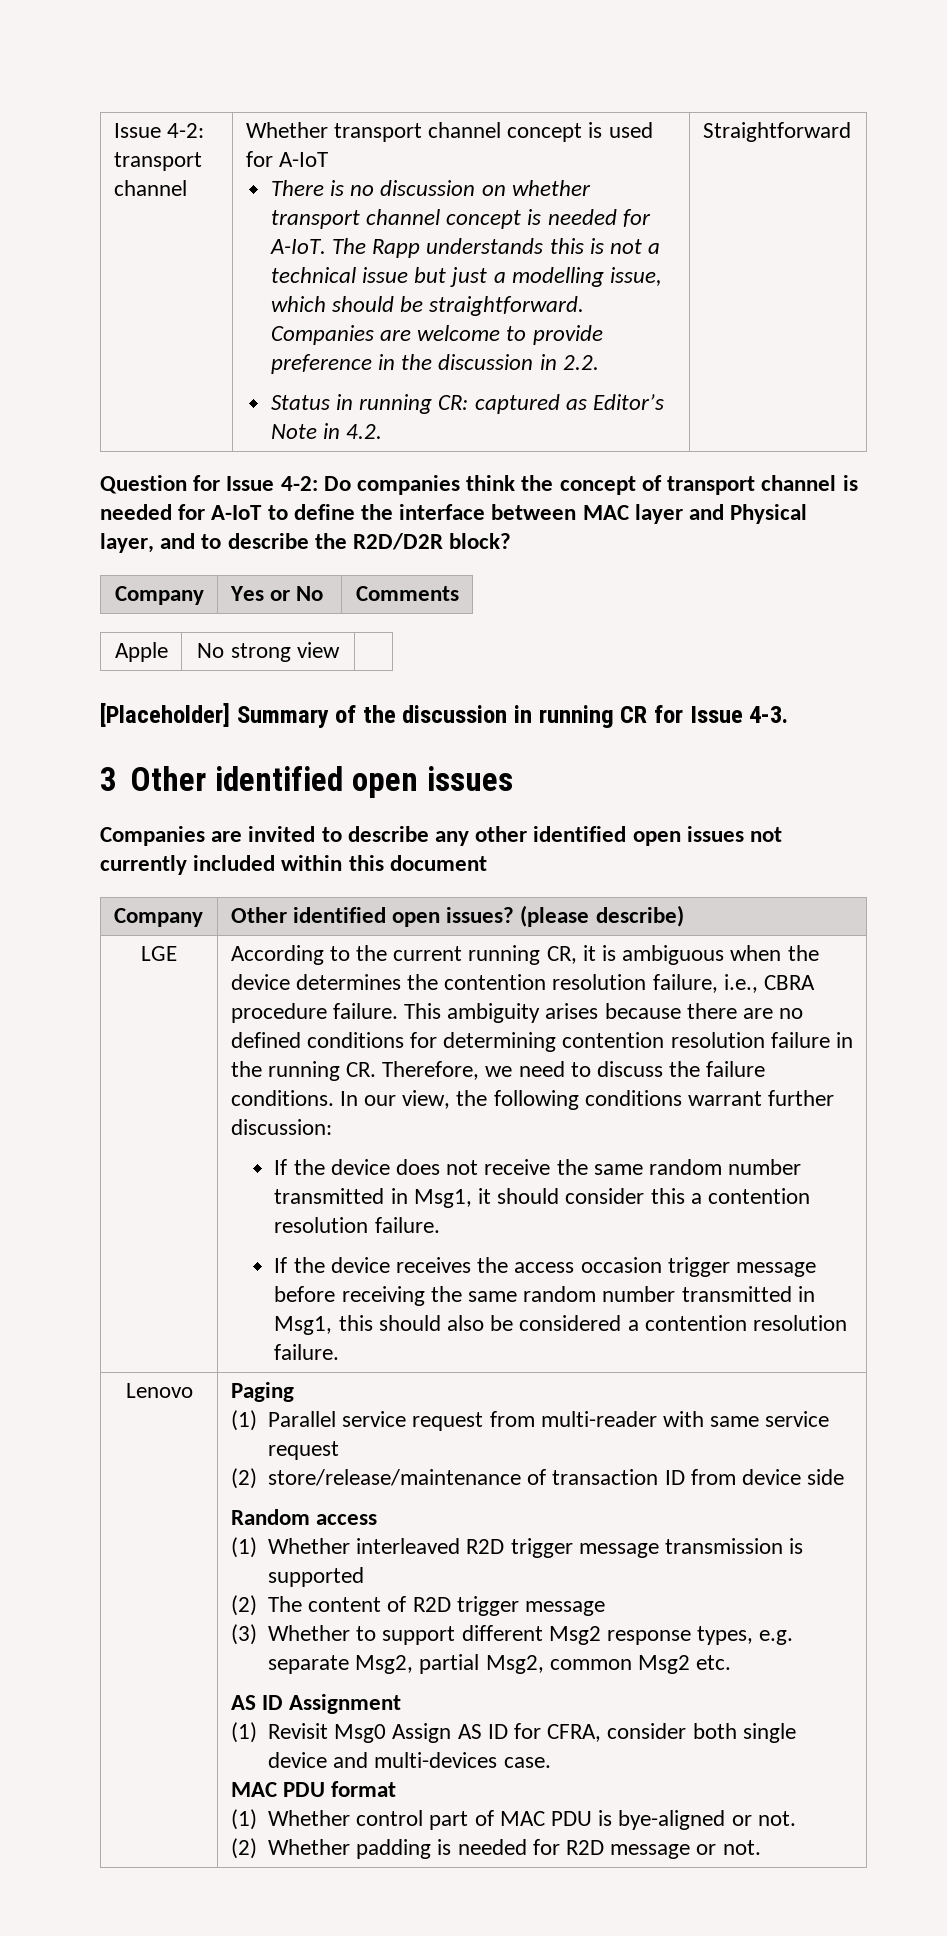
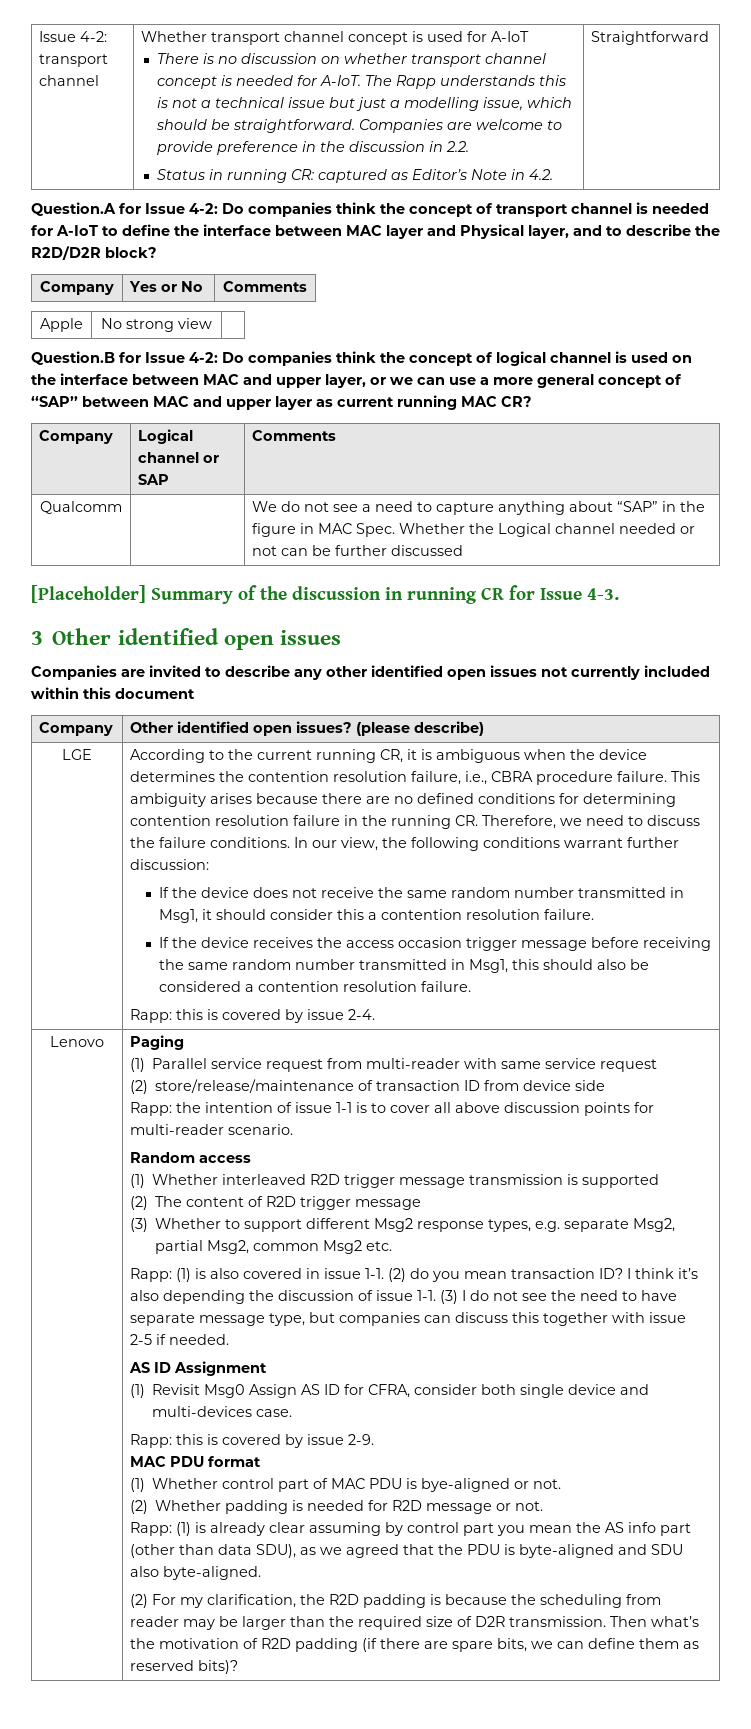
- Question for Issue 4-2: Do companies think the concept of transport channel is needed for A-IoT to define the interface between MAC layer and Physical layer, and to describe the R2D/D2R block?
+ Question.A for Issue 4-2: Do companies think the concept of transport channel is needed for A-IoT to define the interface between MAC layer and Physical layer, and to describe the R2D/D2R block?
+ Question.B for Issue 4-2: Do companies think the concept of logical channel is used on the interface between MAC and upper layer, or we can use a more general concept of ‘‘SAP’’ between MAC and upper layer as current running MAC CR?
+ Company | Logical channel or SAP | Comments
+ Qualcomm | | We do not see a need to capture anything about “SAP” in the figure in MAC Spec. Whether the Logical channel needed or not can be further discussed
+ Rapp: this is covered by issue 2-4.
+ Rapp: the intention of issue 1-1 is to cover all above discussion points for multi-reader scenario.
+ Rapp: (1) is also covered in issue 1-1. (2) do you mean transaction ID? I think it’s also depending the discussion of issue 1-1. (3) I do not see the need to have separate message type, but companies can discuss this together with issue 2-5 if needed.
+ Rapp: this is covered by issue 2-9.
+ Rapp: (1) is already clear assuming by control part you mean the AS info part (other than data SDU), as we agreed that the PDU is byte-aligned and SDU also byte-aligned.
+ (2) For my clarification, the R2D padding is because the scheduling from reader may be larger than the required size of D2R transmission. Then what’s the motivation of R2D padding (if there are spare bits, we can define them as reserved bits)?

